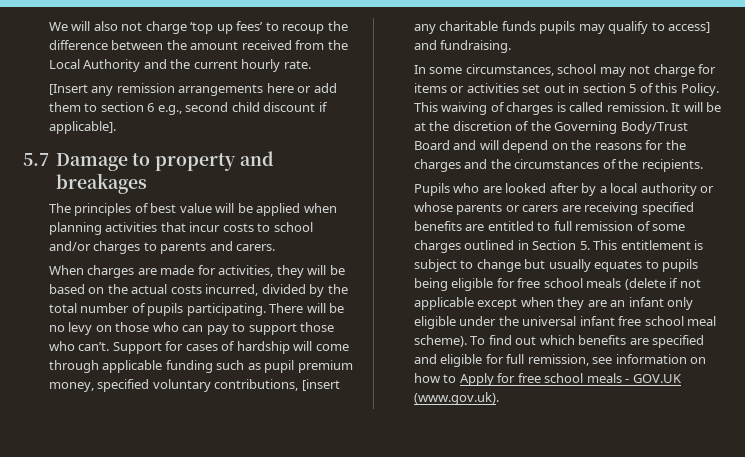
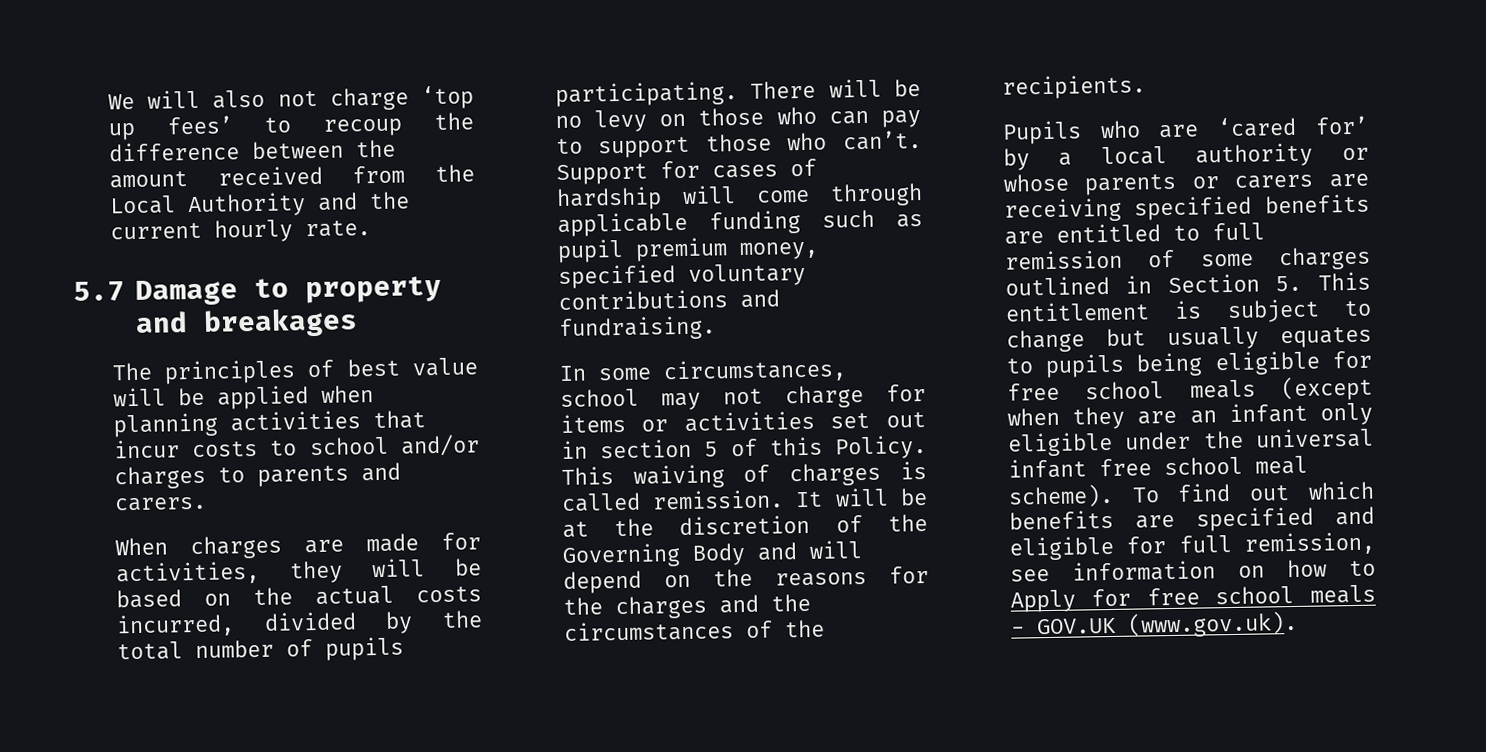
- [Insert any remission arrangements here or add them to section 6 e.g., second child discount if applicable].
- Support for cases of hardship will come through applicable funding such as pupil premium money, specified voluntary contributions, [insert any charitable funds pupils may qualify to access] and fundraising.
+ Support for cases of hardship will come through applicable funding such as pupil premium money, specified voluntary contributions and fundraising.
- It will be at the discretion of the Governing Body/Trust Board and will depend on the reasons for the charges and the circumstances of the recipients.
+ It will be at the discretion of the Governing Body and will depend on the reasons for the charges and the circumstances of the recipients.
- Pupils who are looked after by a local authority or whose parents or carers are receiving specified benefits are entitled to full remission of some charges outlined in Section 5. This entitlement is subject to change but usually equates to pupils being eligible for free school meals (delete if not applicable except when they are an infant only eligible under the universal infant free school meal scheme).
+ Pupils who are ‘cared for’ by a local authority or whose parents or carers are receiving specified benefits are entitled to full remission of some charges outlined in Section 5. This entitlement is subject to change but usually equates to pupils being eligible for free school meals (except when they are an infant only eligible under the universal infant free school meal scheme).

